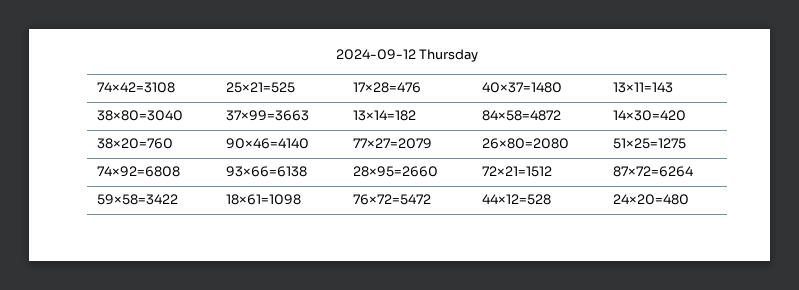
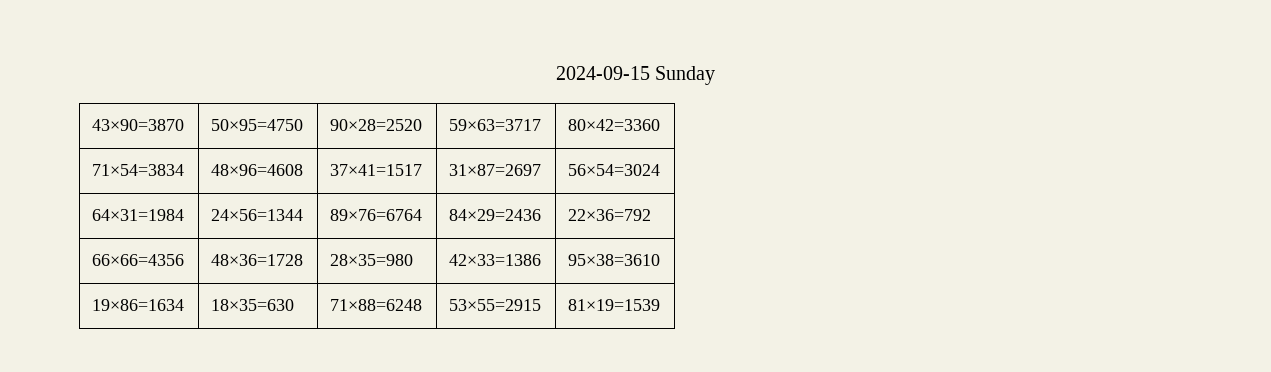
- 2024-09-12 Thursday
- 74×42=3108 | 25×21=525 | 17×28=476 | 40×37=1480 | 13×11=143
- 38×80=3040 | 37×99=3663 | 13×14=182 | 84×58=4872 | 14×30=420
- 38×20=760 | 90×46=4140 | 77×27=2079 | 26×80=2080 | 51×25=1275
- 74×92=6808 | 93×66=6138 | 28×95=2660 | 72×21=1512 | 87×72=6264
- 59×58=3422 | 18×61=1098 | 76×72=5472 | 44×12=528 | 24×20=480
+ 2024-09-15 Sunday
+ 43×90=3870 | 50×95=4750 | 90×28=2520 | 59×63=3717 | 80×42=3360
+ 71×54=3834 | 48×96=4608 | 37×41=1517 | 31×87=2697 | 56×54=3024
+ 64×31=1984 | 24×56=1344 | 89×76=6764 | 84×29=2436 | 22×36=792
+ 66×66=4356 | 48×36=1728 | 28×35=980 | 42×33=1386 | 95×38=3610
+ 19×86=1634 | 18×35=630 | 71×88=6248 | 53×55=2915 | 81×19=1539

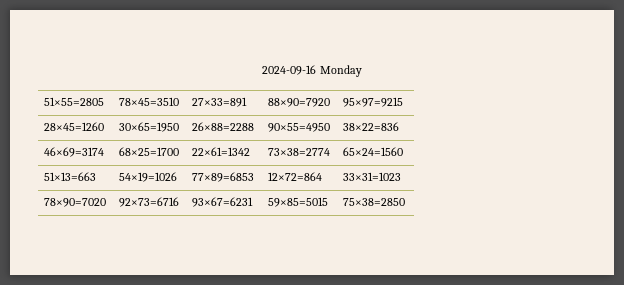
- 2024-09-15 Sunday
- 43×90=3870 | 50×95=4750 | 90×28=2520 | 59×63=3717 | 80×42=3360
- 71×54=3834 | 48×96=4608 | 37×41=1517 | 31×87=2697 | 56×54=3024
- 64×31=1984 | 24×56=1344 | 89×76=6764 | 84×29=2436 | 22×36=792
- 66×66=4356 | 48×36=1728 | 28×35=980 | 42×33=1386 | 95×38=3610
- 19×86=1634 | 18×35=630 | 71×88=6248 | 53×55=2915 | 81×19=1539
+ 2024-09-16 Monday
+ 51×55=2805 | 78×45=3510 | 27×33=891 | 88×90=7920 | 95×97=9215
+ 28×45=1260 | 30×65=1950 | 26×88=2288 | 90×55=4950 | 38×22=836
+ 46×69=3174 | 68×25=1700 | 22×61=1342 | 73×38=2774 | 65×24=1560
+ 51×13=663 | 54×19=1026 | 77×89=6853 | 12×72=864 | 33×31=1023
+ 78×90=7020 | 92×73=6716 | 93×67=6231 | 59×85=5015 | 75×38=2850

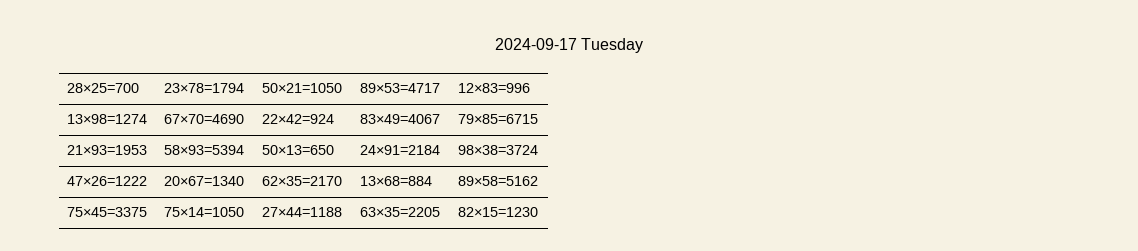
- 2024-09-16 Monday
- 51×55=2805 | 78×45=3510 | 27×33=891 | 88×90=7920 | 95×97=9215
- 28×45=1260 | 30×65=1950 | 26×88=2288 | 90×55=4950 | 38×22=836
- 46×69=3174 | 68×25=1700 | 22×61=1342 | 73×38=2774 | 65×24=1560
- 51×13=663 | 54×19=1026 | 77×89=6853 | 12×72=864 | 33×31=1023
- 78×90=7020 | 92×73=6716 | 93×67=6231 | 59×85=5015 | 75×38=2850
+ 2024-09-17 Tuesday
+ 28×25=700 | 23×78=1794 | 50×21=1050 | 89×53=4717 | 12×83=996
+ 13×98=1274 | 67×70=4690 | 22×42=924 | 83×49=4067 | 79×85=6715
+ 21×93=1953 | 58×93=5394 | 50×13=650 | 24×91=2184 | 98×38=3724
+ 47×26=1222 | 20×67=1340 | 62×35=2170 | 13×68=884 | 89×58=5162
+ 75×45=3375 | 75×14=1050 | 27×44=1188 | 63×35=2205 | 82×15=1230

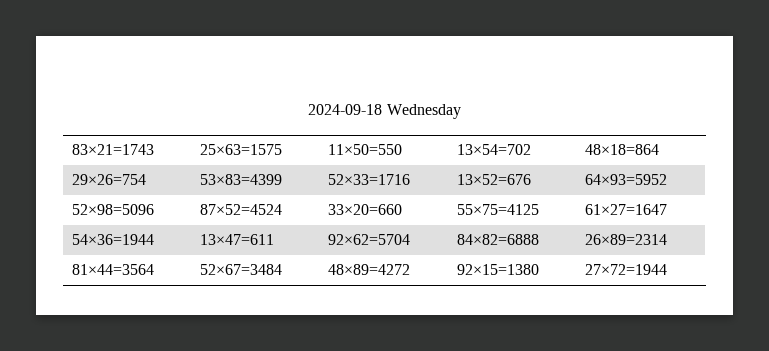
- 2024-09-17 Tuesday
- 28×25=700 | 23×78=1794 | 50×21=1050 | 89×53=4717 | 12×83=996
- 13×98=1274 | 67×70=4690 | 22×42=924 | 83×49=4067 | 79×85=6715
- 21×93=1953 | 58×93=5394 | 50×13=650 | 24×91=2184 | 98×38=3724
- 47×26=1222 | 20×67=1340 | 62×35=2170 | 13×68=884 | 89×58=5162
- 75×45=3375 | 75×14=1050 | 27×44=1188 | 63×35=2205 | 82×15=1230
+ 2024-09-18 Wednesday
+ 83×21=1743 | 25×63=1575 | 11×50=550 | 13×54=702 | 48×18=864
+ 29×26=754 | 53×83=4399 | 52×33=1716 | 13×52=676 | 64×93=5952
+ 52×98=5096 | 87×52=4524 | 33×20=660 | 55×75=4125 | 61×27=1647
+ 54×36=1944 | 13×47=611 | 92×62=5704 | 84×82=6888 | 26×89=2314
+ 81×44=3564 | 52×67=3484 | 48×89=4272 | 92×15=1380 | 27×72=1944

